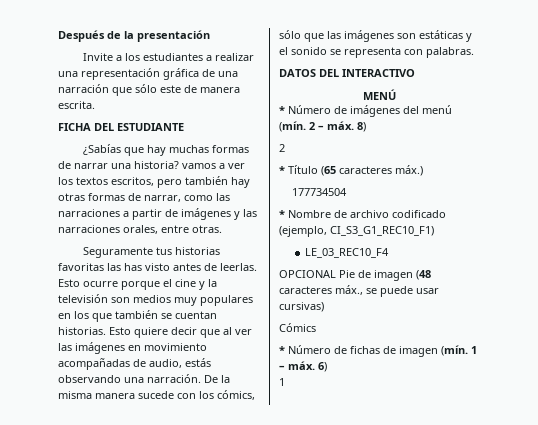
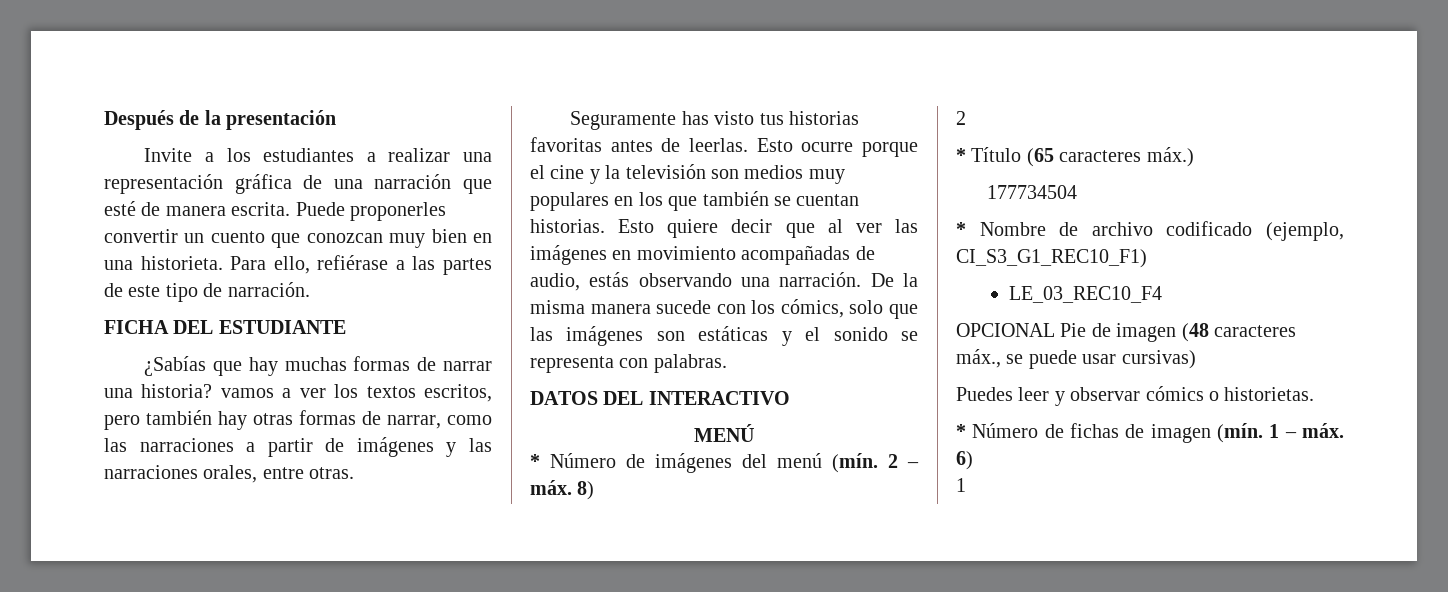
- Invite a los estudiantes a realizar una representación gráfica de una narración que sólo este de manera escrita.
+ Invite a los estudiantes a realizar una representación gráfica de una narración que esté de manera escrita. Puede proponerles convertir un cuento que conozcan muy bien en una historieta. Para ello, refiérase a las partes de este tipo de narración.
- Seguramente tus historias favoritas las has visto antes de leerlas.
+ Seguramente has visto tus historias favoritas antes de leerlas.
- De la misma manera sucede con los cómics, sólo que las imágenes son estáticas y el sonido se representa con palabras.
+ De la misma manera sucede con los cómics, solo que las imágenes son estáticas y el sonido se representa con palabras.
- Cómics
+ Puedes leer y observar cómics o historietas.

